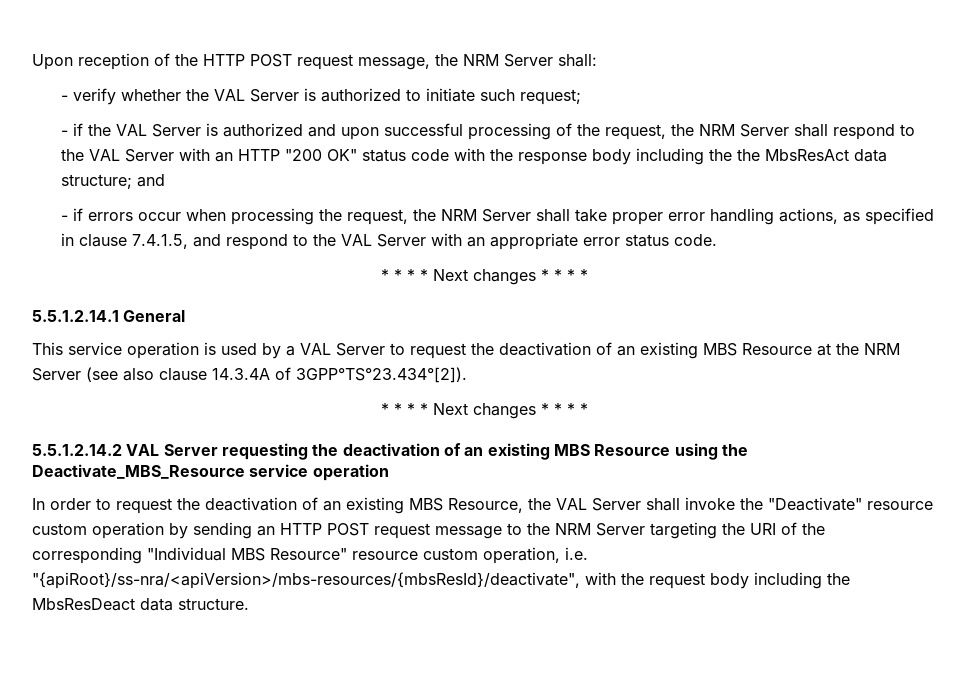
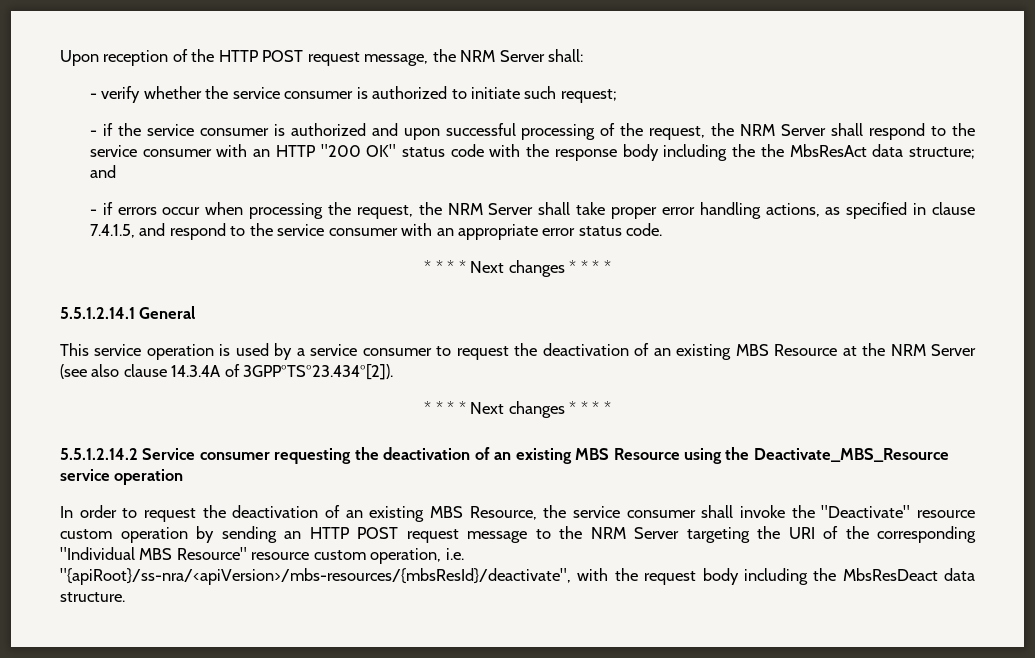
- - verify whether the VAL Server is authorized to initiate such request;
+ - verify whether the service consumer is authorized to initiate such request;
- - if the VAL Server is authorized and upon successful processing of the request, the NRM Server shall respond to the VAL Server with an HTTP "200 OK" status code with the response body including the the MbsResAct data structure; and
+ - if the service consumer is authorized and upon successful processing of the request, the NRM Server shall respond to the service consumer with an HTTP "200 OK" status code with the response body including the the MbsResAct data structure; and
- - if errors occur when processing the request, the NRM Server shall take proper error handling actions, as specified in clause 7.4.1.5, and respond to the VAL Server with an appropriate error status code.
+ - if errors occur when processing the request, the NRM Server shall take proper error handling actions, as specified in clause 7.4.1.5, and respond to the service consumer with an appropriate error status code.
- This service operation is used by a VAL Server to request the deactivation of an existing MBS Resource at the NRM Server (see also clause 14.3.4A of 3GPP°TS°23.434°[2]).
+ This service operation is used by a service consumer to request the deactivation of an existing MBS Resource at the NRM Server (see also clause 14.3.4A of 3GPP°TS°23.434°[2]).
- 5.5.1.2.14.2 VAL Server requesting the deactivation of an existing MBS Resource using the Deactivate_MBS_Resource service operation
+ 5.5.1.2.14.2 Service consumer requesting the deactivation of an existing MBS Resource using the Deactivate_MBS_Resource service operation
- In order to request the deactivation of an existing MBS Resource, the VAL Server shall invoke the "Deactivate" resource custom operation by sending an HTTP POST request message to the NRM Server targeting the URI of the corresponding "Individual MBS Resource" resource custom operation, i.e. "{apiRoot}/ss-nra/<apiVersion>/mbs-resources/{mbsResId}/deactivate", with the request body including the MbsResDeact data structure.
+ In order to request the deactivation of an existing MBS Resource, the service consumer shall invoke the "Deactivate" resource custom operation by sending an HTTP POST request message to the NRM Server targeting the URI of the corresponding "Individual MBS Resource" resource custom operation, i.e. "{apiRoot}/ss-nra/<apiVersion>/mbs-resources/{mbsResId}/deactivate", with the request body including the MbsResDeact data structure.

